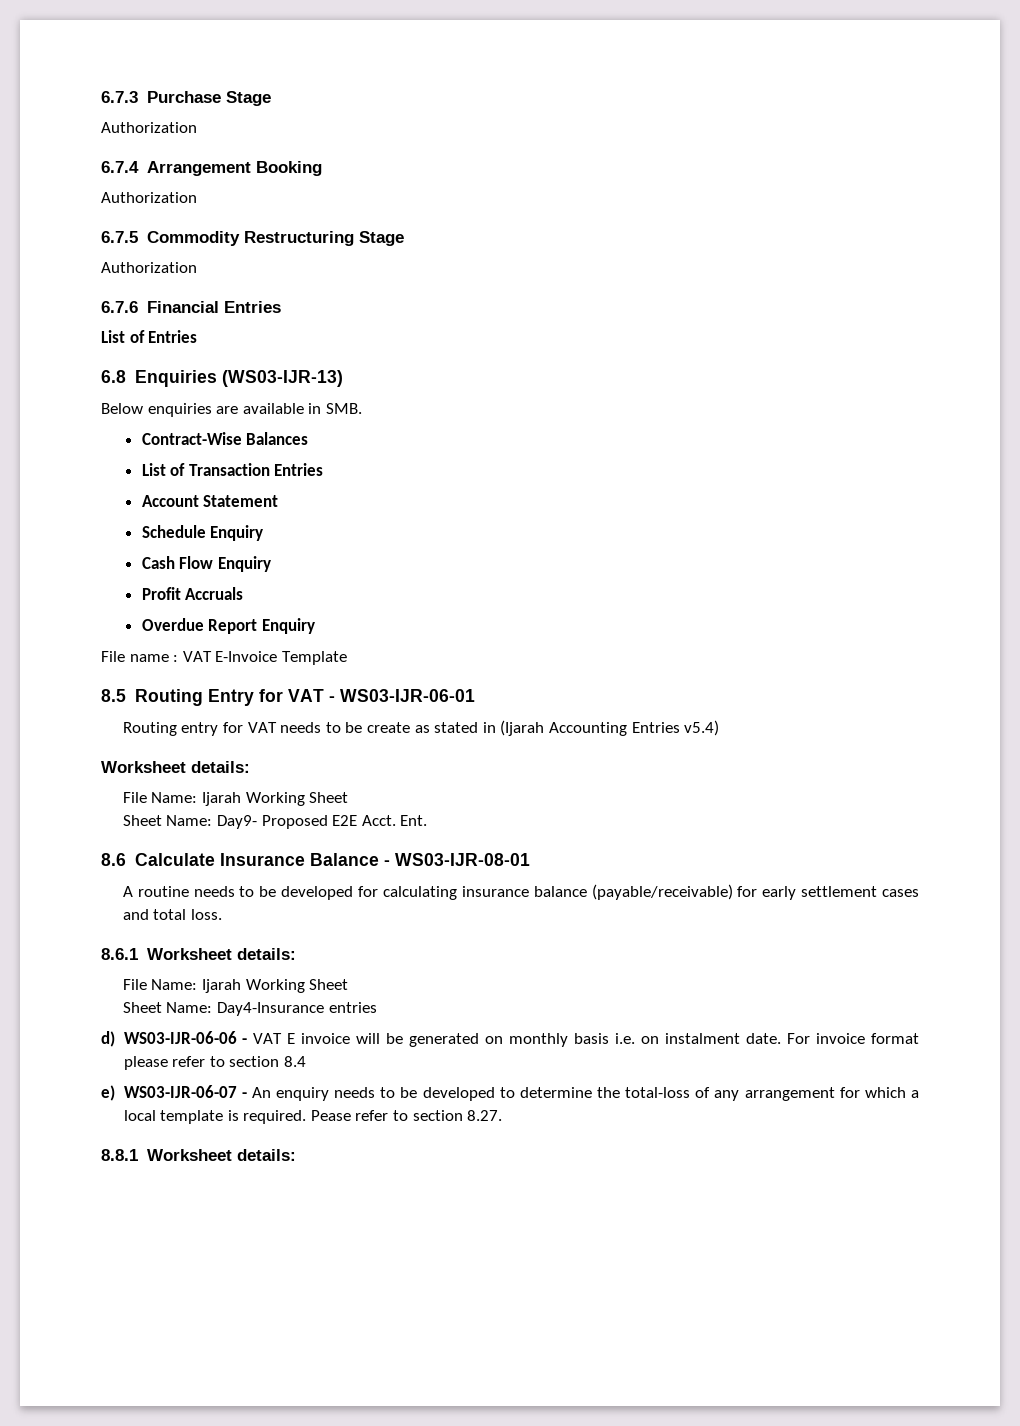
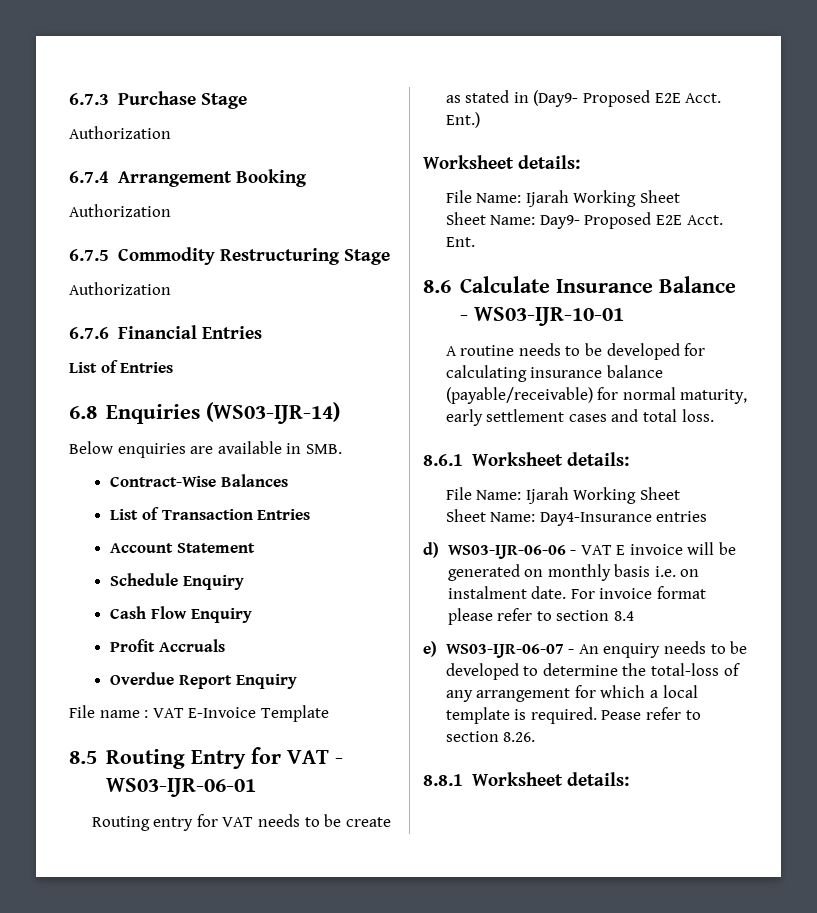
- 6.8 Enquiries (WS03-IJR-13)
+ 6.8 Enquiries (WS03-IJR-14)
- Routing entry for VAT needs to be create as stated in (Ijarah Accounting Entries v5.4)
+ Routing entry for VAT needs to be create as stated in (Day9- Proposed E2E Acct. Ent.)
- 8.6 Calculate Insurance Balance - WS03-IJR-08-01
+ 8.6 Calculate Insurance Balance - WS03-IJR-10-01
- A routine needs to be developed for calculating insurance balance (payable/receivable) for early settlement cases and total loss.
+ A routine needs to be developed for calculating insurance balance (payable/receivable) for normal maturity, early settlement cases and total loss.
- Pease refer to section 8.27.
+ Pease refer to section 8.26.

